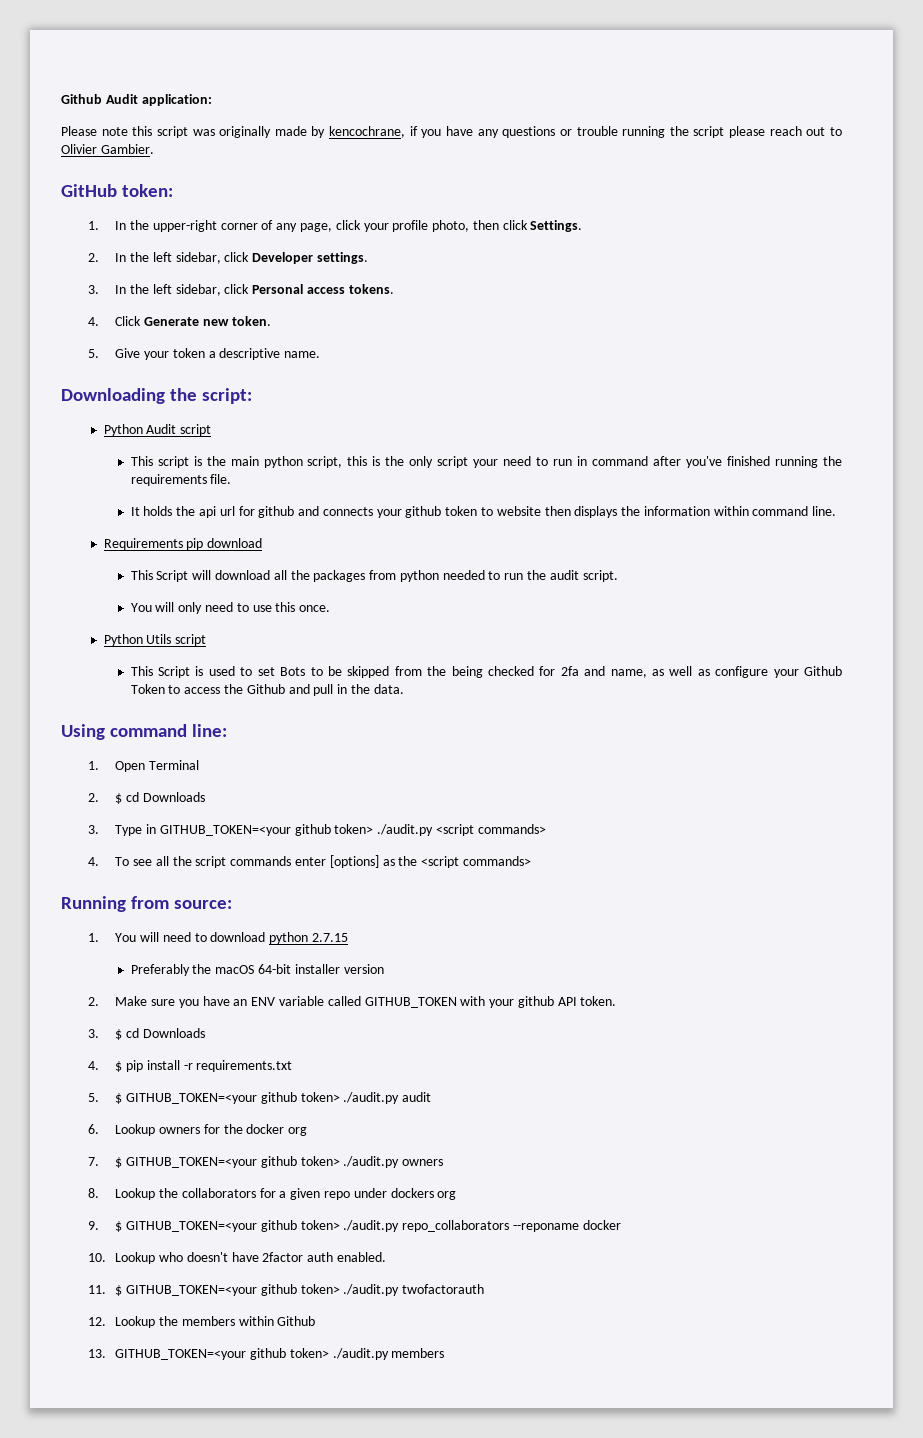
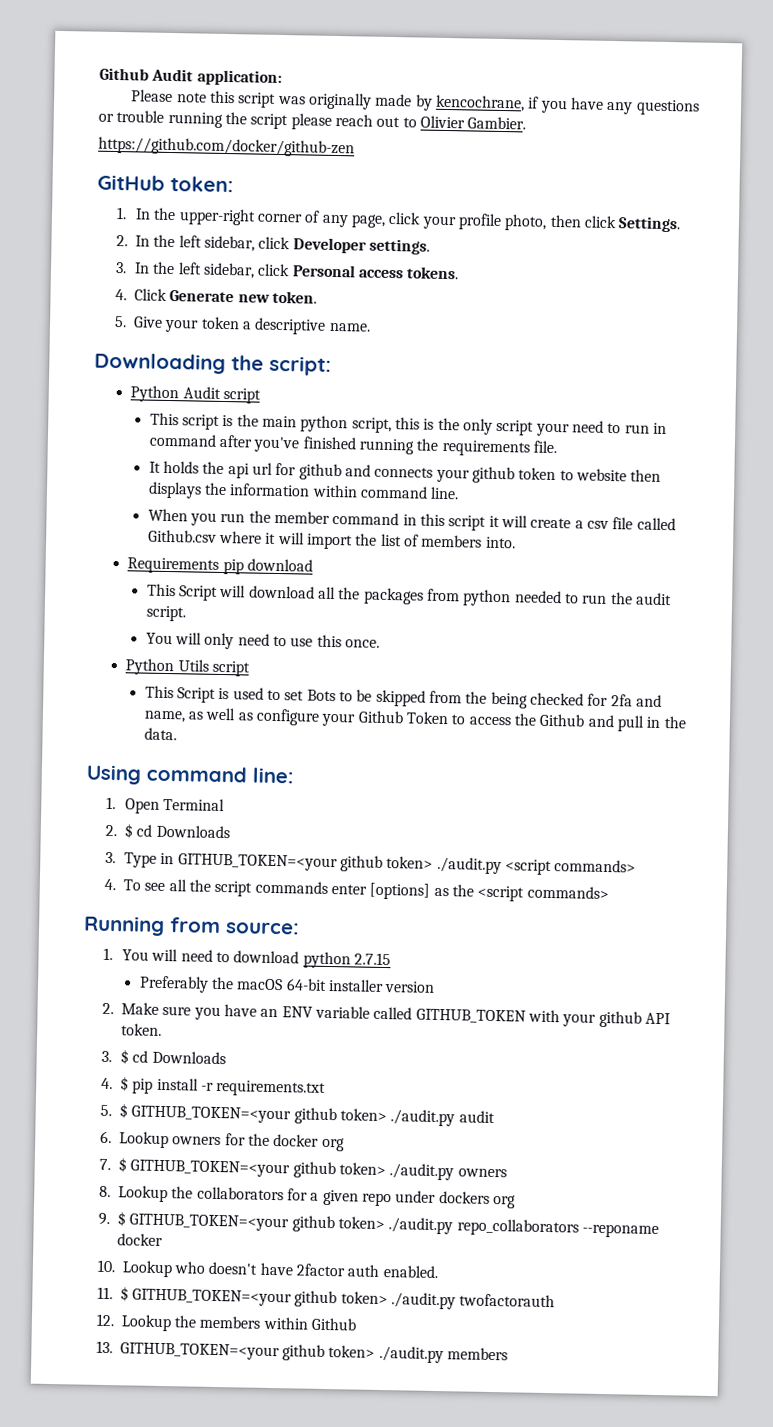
+ https://github.com/docker/github-zen
+ When you run the member command in this script it will create a csv file called Github.csv where it will import the list of members into.

